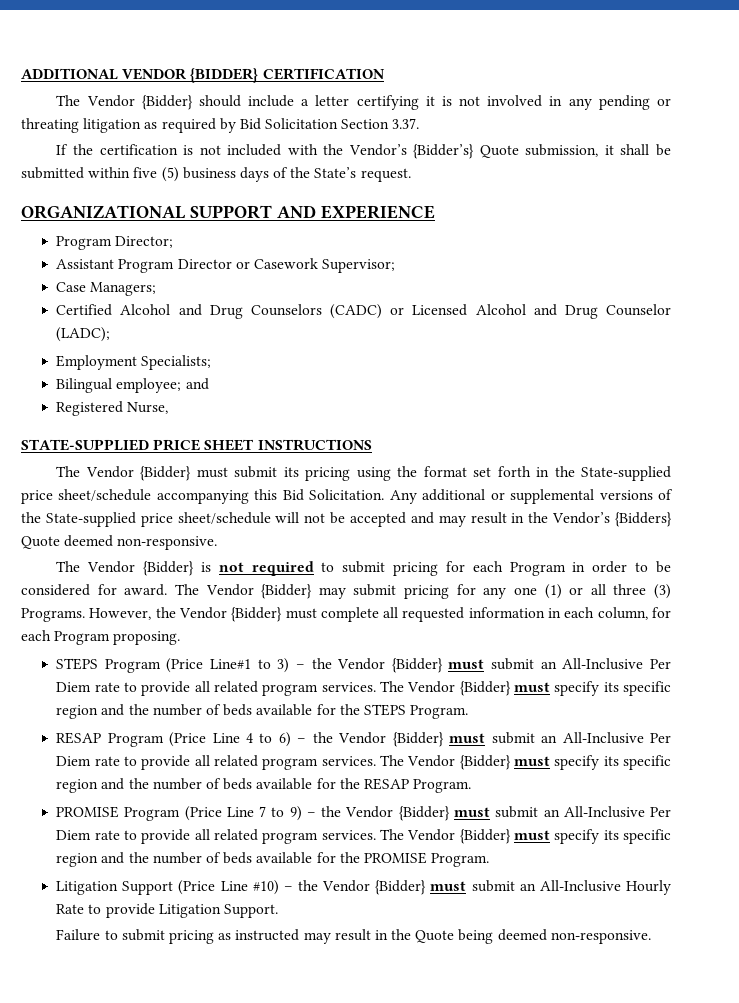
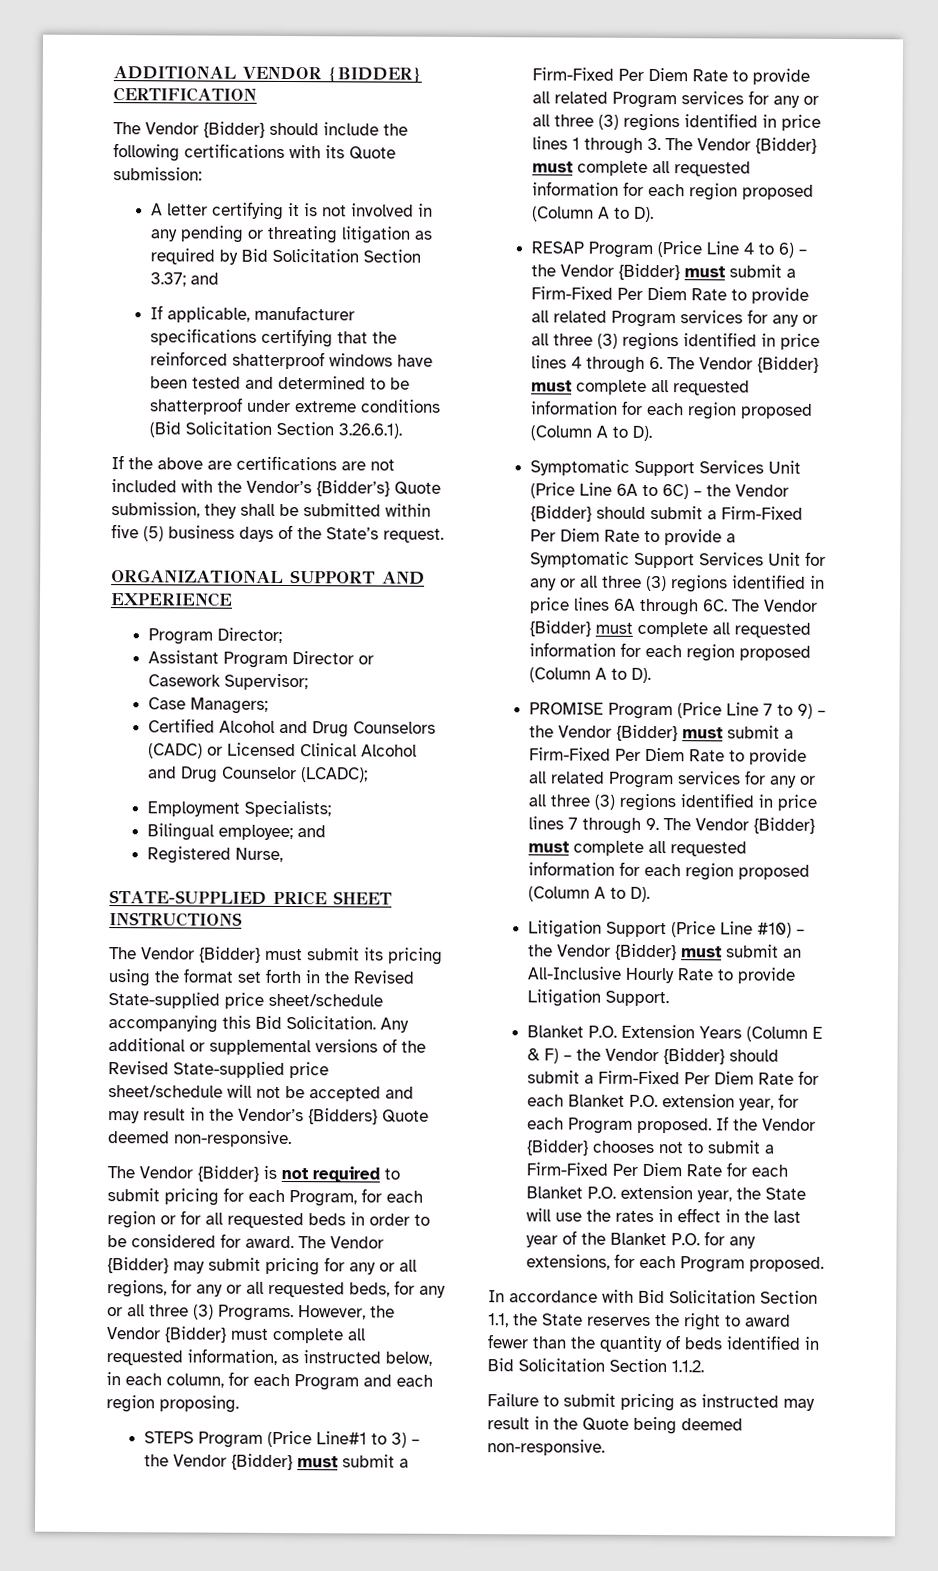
- The Vendor {Bidder} should include a letter certifying it is not involved in any pending or threating litigation as required by Bid Solicitation Section 3.37.
- If the certification is not included with the Vendor’s {Bidder’s} Quote submission, it shall be submitted within five (5) business days of the State’s request.
+ The Vendor {Bidder} should include the following certifications with its Quote submission:
+ A letter certifying it is not involved in any pending or threating litigation as required by Bid Solicitation Section 3.37; and
+ If applicable, manufacturer specifications certifying that the reinforced shatterproof windows have been tested and determined to be shatterproof under extreme conditions (Bid Solicitation Section 3.26.6.1).
+ If the above are certifications are not included with the Vendor’s {Bidder’s} Quote submission, they shall be submitted within five (5) business days of the State’s request.
- Certified Alcohol and Drug Counselors (CADC) or Licensed Alcohol and Drug Counselor (LADC);
+ Certified Alcohol and Drug Counselors (CADC) or Licensed Clinical Alcohol and Drug Counselor (LCADC);
- The Vendor {Bidder} must submit its pricing using the format set forth in the State-supplied price sheet/schedule accompanying this Bid Solicitation.
+ The Vendor {Bidder} must submit its pricing using the format set forth in the Revised State-supplied price sheet/schedule accompanying this Bid Solicitation.
- Any additional or supplemental versions of the State-supplied price sheet/schedule will not be accepted and may result in the Vendor’s {Bidders} Quote deemed non-responsive.
+ Any additional or supplemental versions of the Revised State-supplied price sheet/schedule will not be accepted and may result in the Vendor’s {Bidders} Quote deemed non-responsive.
- The Vendor {Bidder} is not required to submit pricing for each Program in order to be considered for award.
+ The Vendor {Bidder} is not required to submit pricing for each Program, for each region or for all requested beds in order to be considered for award.
- The Vendor {Bidder} may submit pricing for any one (1) or all three (3) Programs.
+ The Vendor {Bidder} may submit pricing for any or all regions, for any or all requested beds, for any or all three (3) Programs.
- However, the Vendor {Bidder} must complete all requested information in each column, for each Program proposing.
+ However, the Vendor {Bidder} must complete all requested information, as instructed below, in each column, for each Program and each region proposing.
- STEPS Program (Price Line#1 to 3) – the Vendor {Bidder} must submit an All-Inclusive Per Diem rate to provide all related program services. The Vendor {Bidder} must specify its specific region and the number of beds available for the STEPS Program.
+ STEPS Program (Price Line#1 to 3) – the Vendor {Bidder} must submit a Firm-Fixed Per Diem Rate to provide all related Program services for any or all three (3) regions identified in price lines 1 through 3. The Vendor {Bidder} must complete all requested information for each region proposed (Column A to D).
- RESAP Program (Price Line 4 to 6) – the Vendor {Bidder} must submit an All-Inclusive Per Diem rate to provide all related program services. The Vendor {Bidder} must specify its specific region and the number of beds available for the RESAP Program.
+ RESAP Program (Price Line 4 to 6) – the Vendor {Bidder} must submit a Firm-Fixed Per Diem Rate to provide all related Program services for any or all three (3) regions identified in price lines 4 through 6. The Vendor {Bidder} must complete all requested information for each region proposed (Column A to D).
+ Symptomatic Support Services Unit (Price Line 6A to 6C) – the Vendor {Bidder} should submit a Firm-Fixed Per Diem Rate to provide a Symptomatic Support Services Unit for any or all three (3) regions identified in price lines 6A through 6C. The Vendor {Bidder} must complete all requested information for each region proposed (Column A to D).
- PROMISE Program (Price Line 7 to 9) – the Vendor {Bidder} must submit an All-Inclusive Per Diem rate to provide all related program services. The Vendor {Bidder} must specify its specific region and the number of beds available for the PROMISE Program.
+ PROMISE Program (Price Line 7 to 9) – the Vendor {Bidder} must submit a Firm-Fixed Per Diem Rate to provide all related Program services for any or all three (3) regions identified in price lines 7 through 9. The Vendor {Bidder} must complete all requested information for each region proposed (Column A to D).
+ Blanket P.O. Extension Years (Column E & F) – the Vendor {Bidder} should submit a Firm-Fixed Per Diem Rate for each Blanket P.O. extension year, for each Program proposed. If the Vendor {Bidder} chooses not to submit a Firm-Fixed Per Diem Rate for each Blanket P.O. extension year, the State will use the rates in effect in the last year of the Blanket P.O. for any extensions, for each Program proposed.
+ In accordance with Bid Solicitation Section 1.1, the State reserves the right to award fewer than the quantity of beds identified in Bid Solicitation Section 1.1.2.

